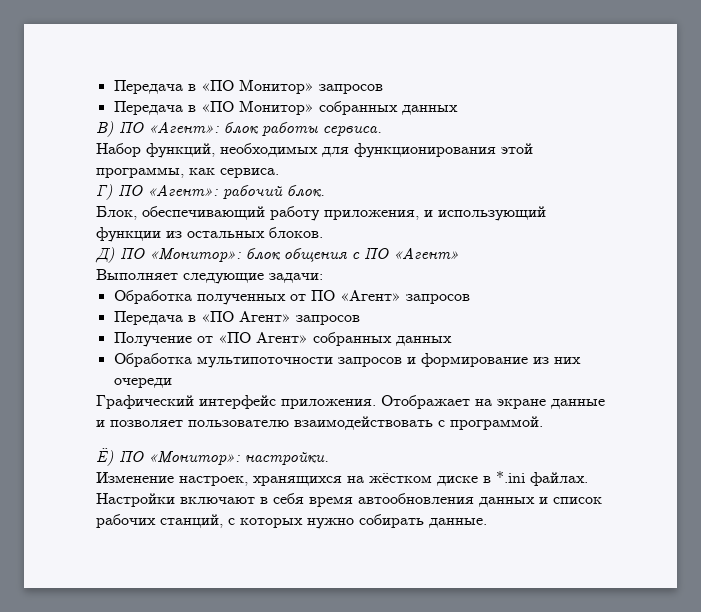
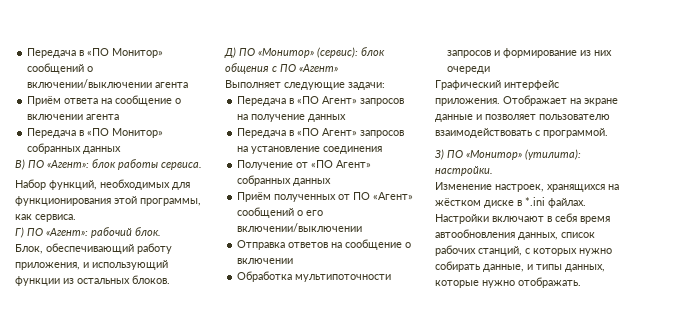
- Передача в «ПО Монитор» запросов
+ Передача в «ПО Монитор» сообщений о включении/выключении агента
+ Приём ответа на сообщение о включении агента
- Д) ПО «Монитор»: блок общения с ПО «Агент»
+ Д) ПО «Монитор» (сервис): блок общения с ПО «Агент»
- Обработка полученных от ПО «Агент» запросов
- Передача в «ПО Агент» запросов
+ Передача в «ПО Агент» запросов на получение данных
+ Передача в «ПО Агент» запросов на установление соединения
+ Приём полученных от ПО «Агент» сообщений о его включении/выключении
+ Отправка ответов на сообщение о включении
- Ё) ПО «Монитор»: настройки.
+ З) ПО «Монитор» (утилита): настройки.
- Настройки включают в себя время автообновления данных и список рабочих станций, с которых нужно собирать данные.
+ Настройки включают в себя время автообновления данных, список рабочих станций, с которых нужно собирать данные, и типы данных, которые нужно отображать.

